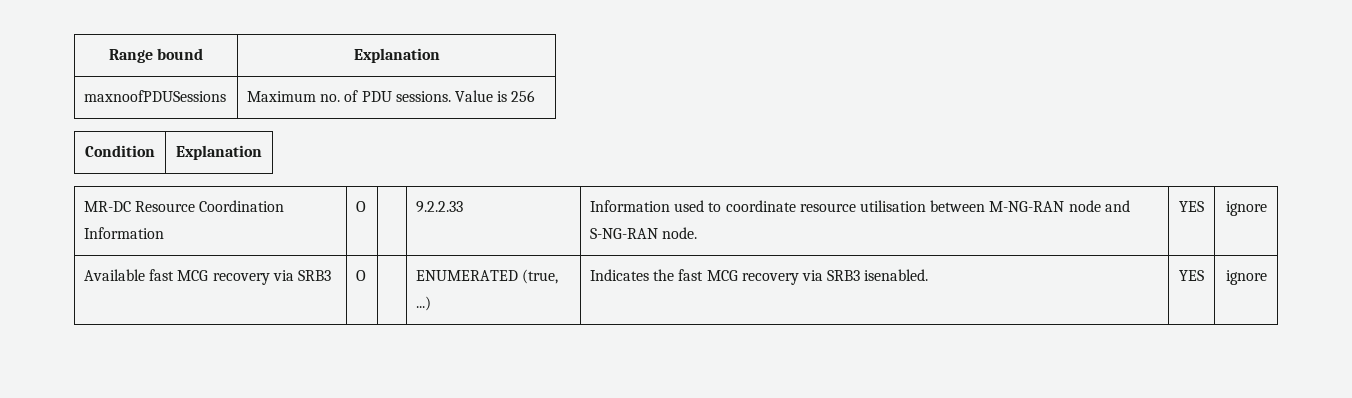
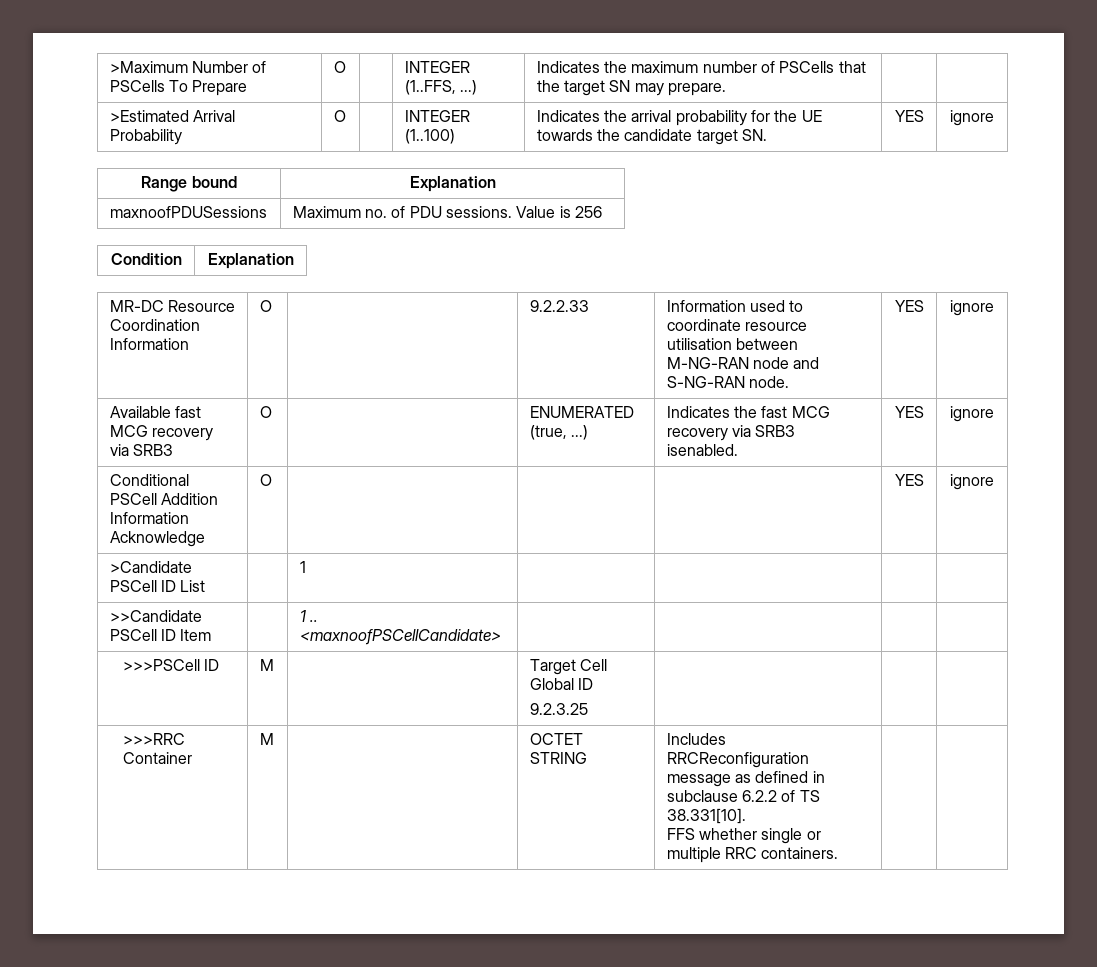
+ >Maximum Number of PSCells To Prepare | O | | INTEGER (1..FFS, ...) | Indicates the maximum number of PSCells that the target SN may prepare. | |
+ >Estimated Arrival Probability | O | | INTEGER (1..100) | Indicates the arrival probability for the UE towards the candidate target SN. | YES | ignore
+ Conditional PSCell Addition Information Acknowledge | O | | | | YES | ignore
+ >Candidate PSCell ID List | | 1 | | | |
+ >>Candidate PSCell ID Item | | 1 .. <maxnoofPSCellCandidate> | | | |
+ >>>PSCell ID | M | | Target Cell Global ID
+ 9.2.3.25 | | |
+ >>>RRC Container | M | | OCTET STRING | Includes RRCReconfiguration message as defined in subclause 6.2.2 of TS 38.331[10].
+ FFS whether single or multiple RRC containers. | |

